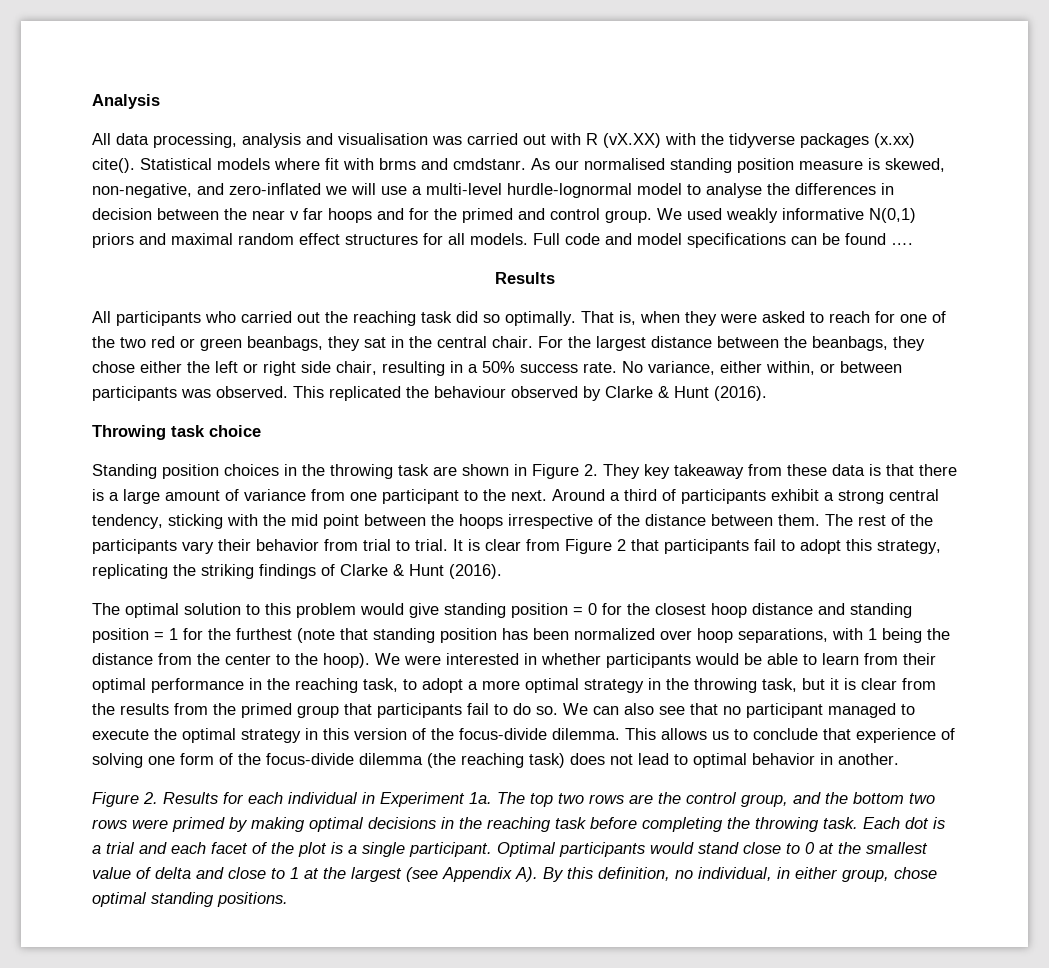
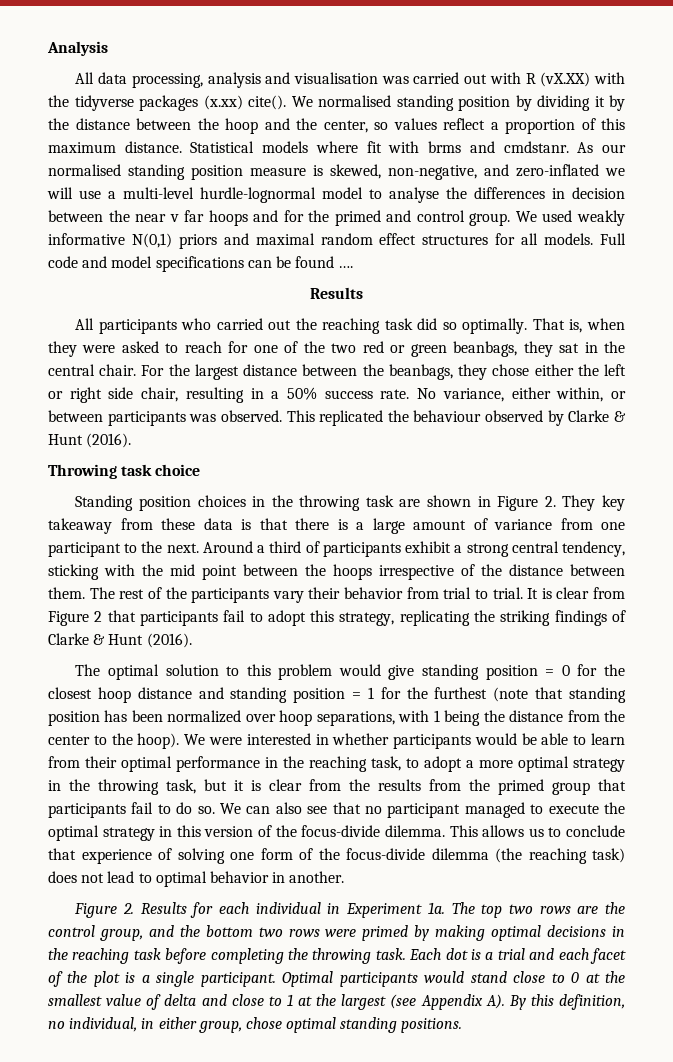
+ We normalised standing position by dividing it by the distance between the hoop and the center, so values reflect a proportion of this maximum distance.

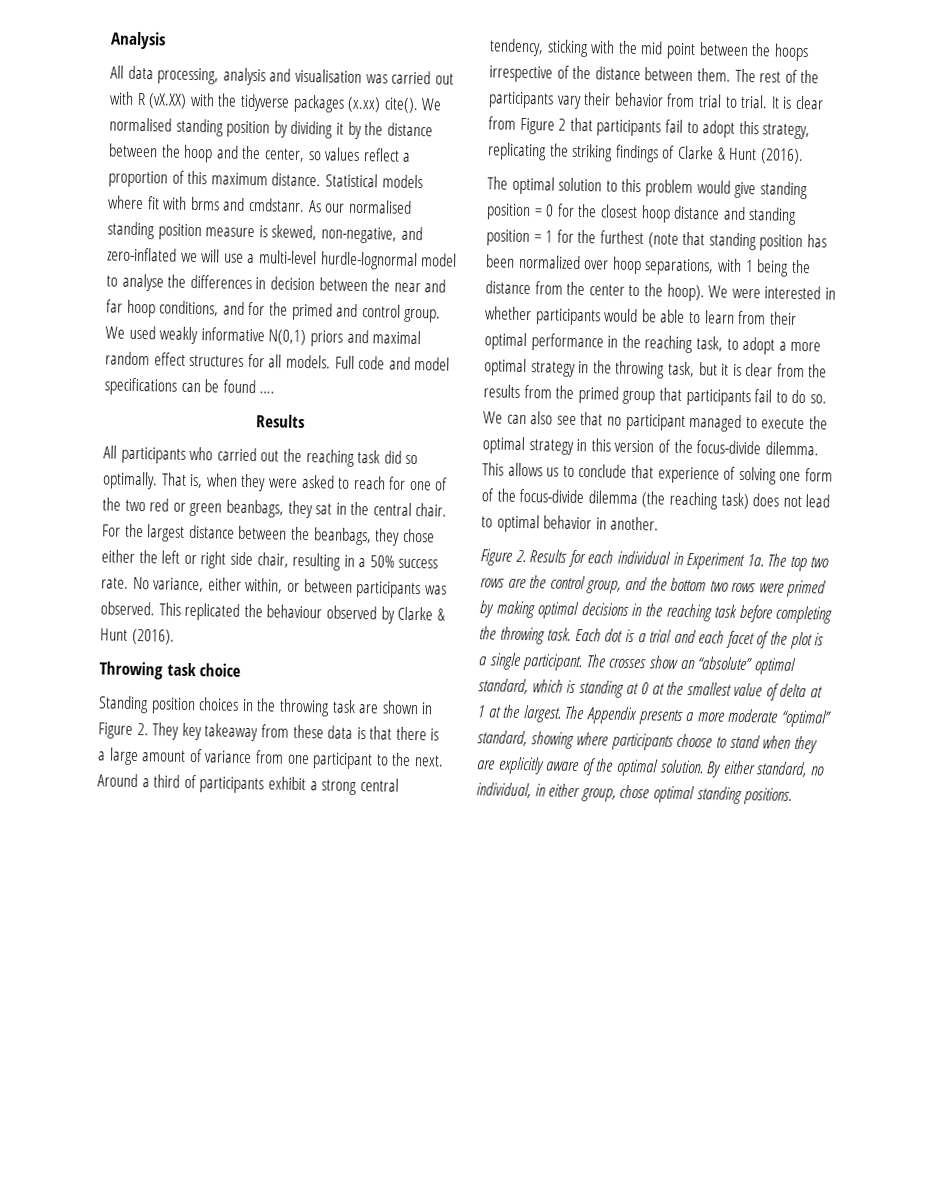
- As our normalised standing position measure is skewed, non-negative, and zero-inflated we will use a multi-level hurdle-lognormal model to analyse the differences in decision between the near v far hoops and for the primed and control group.
+ As our normalised standing position measure is skewed, non-negative, and zero-inflated we will use a multi-level hurdle-lognormal model to analyse the differences in decision between the near and far hoop conditions, and for the primed and control group.
- Optimal participants would stand close to 0 at the smallest value of delta and close to 1 at the largest (see Appendix A). By this definition, no individual, in either group, chose optimal standing positions.
+ The crosses show an “absolute” optimal standard, which is standing at 0 at the smallest value of delta at 1 at the largest. The Appendix presents a more moderate “optimal” standard, showing where participants choose to stand when they are explicitly aware of the optimal solution. By either standard, no individual, in either group, chose optimal standing positions.

